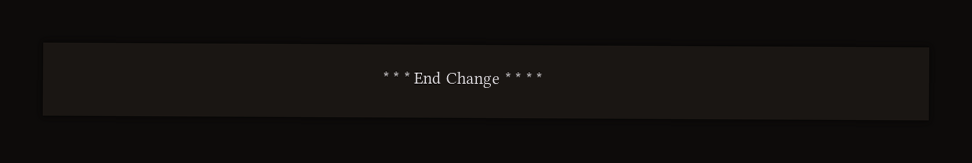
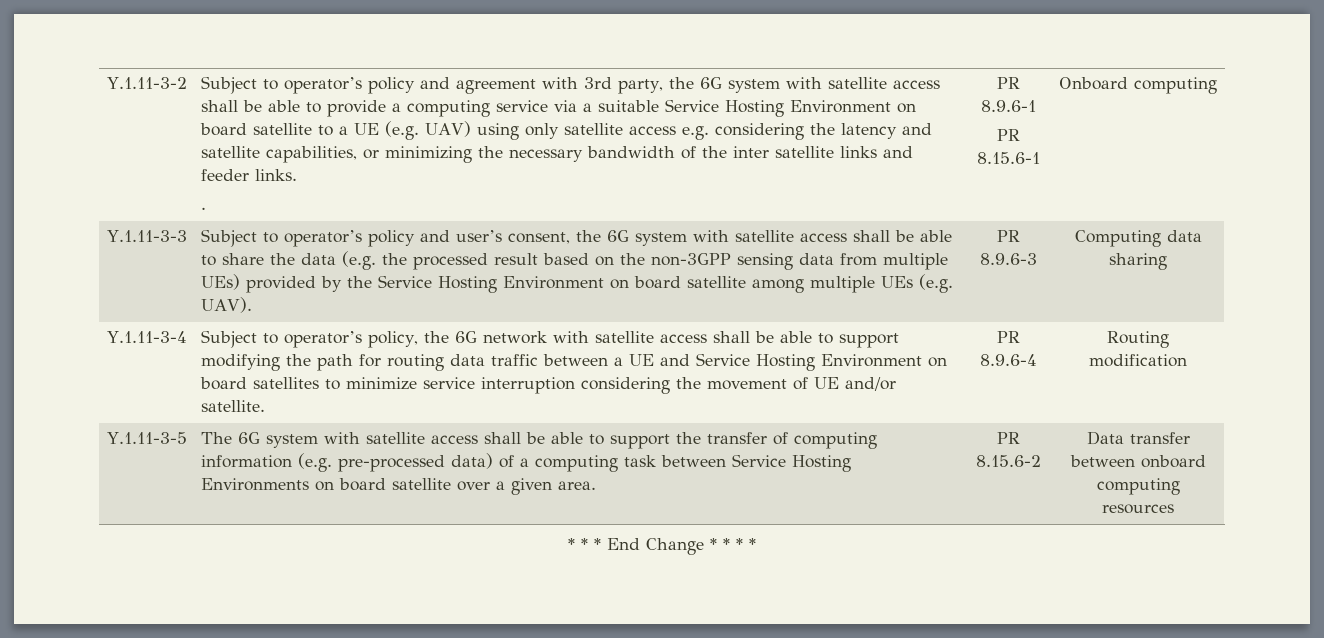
+ Y.1.11-3-2 | Subject to operator’s policy and agreement with 3rd party, the 6G system with satellite access shall be able to provide a computing service via a suitable Service Hosting Environment on board satellite to a UE (e.g. UAV) using only satellite access e.g. considering the latency and satellite capabilities, or minimizing the necessary bandwidth of the inter satellite links and feeder links.
+ . | PR 8.9.6-1
+ PR 8.15.6-1 | Onboard computing
+ Y.1.11-3-3 | Subject to operator’s policy and user’s consent, the 6G system with satellite access shall be able to share the data (e.g. the processed result based on the non-3GPP sensing data from multiple UEs) provided by the Service Hosting Environment on board satellite among multiple UEs (e.g. UAV). | PR 8.9.6-3 | Computing data sharing
+ Y.1.11-3-4 | Subject to operator’s policy, the 6G network with satellite access shall be able to support modifying the path for routing data traffic between a UE and Service Hosting Environment on board satellites to minimize service interruption considering the movement of UE and/or satellite. | PR 8.9.6-4 | Routing modification
+ Y.1.11-3-5 | The 6G system with satellite access shall be able to support the transfer of computing information (e.g. pre-processed data) of a computing task between Service Hosting Environments on board satellite over a given area. | PR 8.15.6-2 | Data transfer between onboard computing resources

